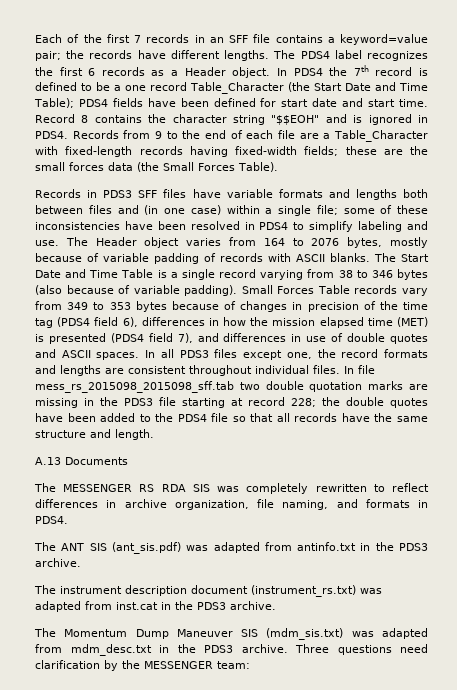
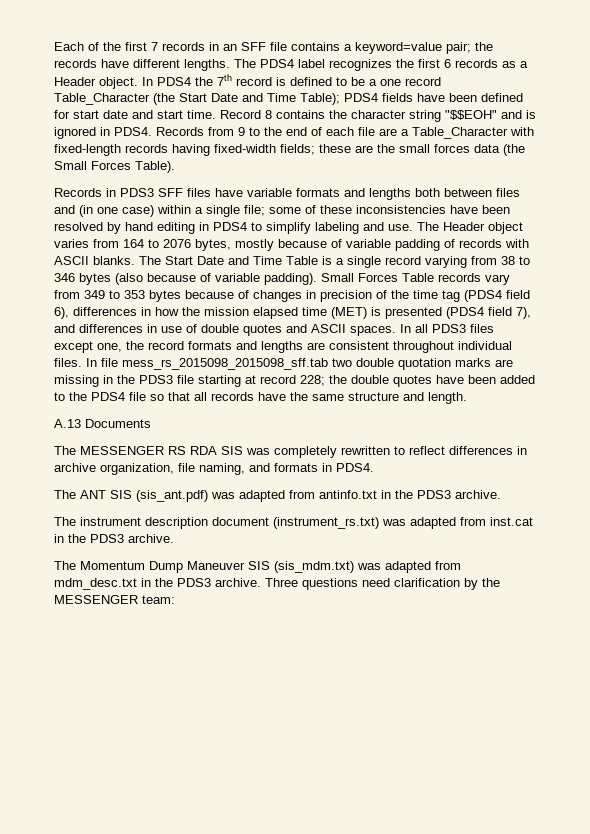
- Records in PDS3 SFF files have variable formats and lengths both between files and (in one case) within a single file; some of these inconsistencies have been resolved in PDS4 to simplify labeling and use.
+ Records in PDS3 SFF files have variable formats and lengths both between files and (in one case) within a single file; some of these inconsistencies have been resolved by hand editing in PDS4 to simplify labeling and use.
- The ANT SIS (ant_sis.pdf) was adapted from antinfo.txt in the PDS3 archive.
+ The ANT SIS (sis_ant.pdf) was adapted from antinfo.txt in the PDS3 archive.
- The Momentum Dump Maneuver SIS (mdm_sis.txt) was adapted from mdm_desc.txt in the PDS3 archive.
+ The Momentum Dump Maneuver SIS (sis_mdm.txt) was adapted from mdm_desc.txt in the PDS3 archive.

